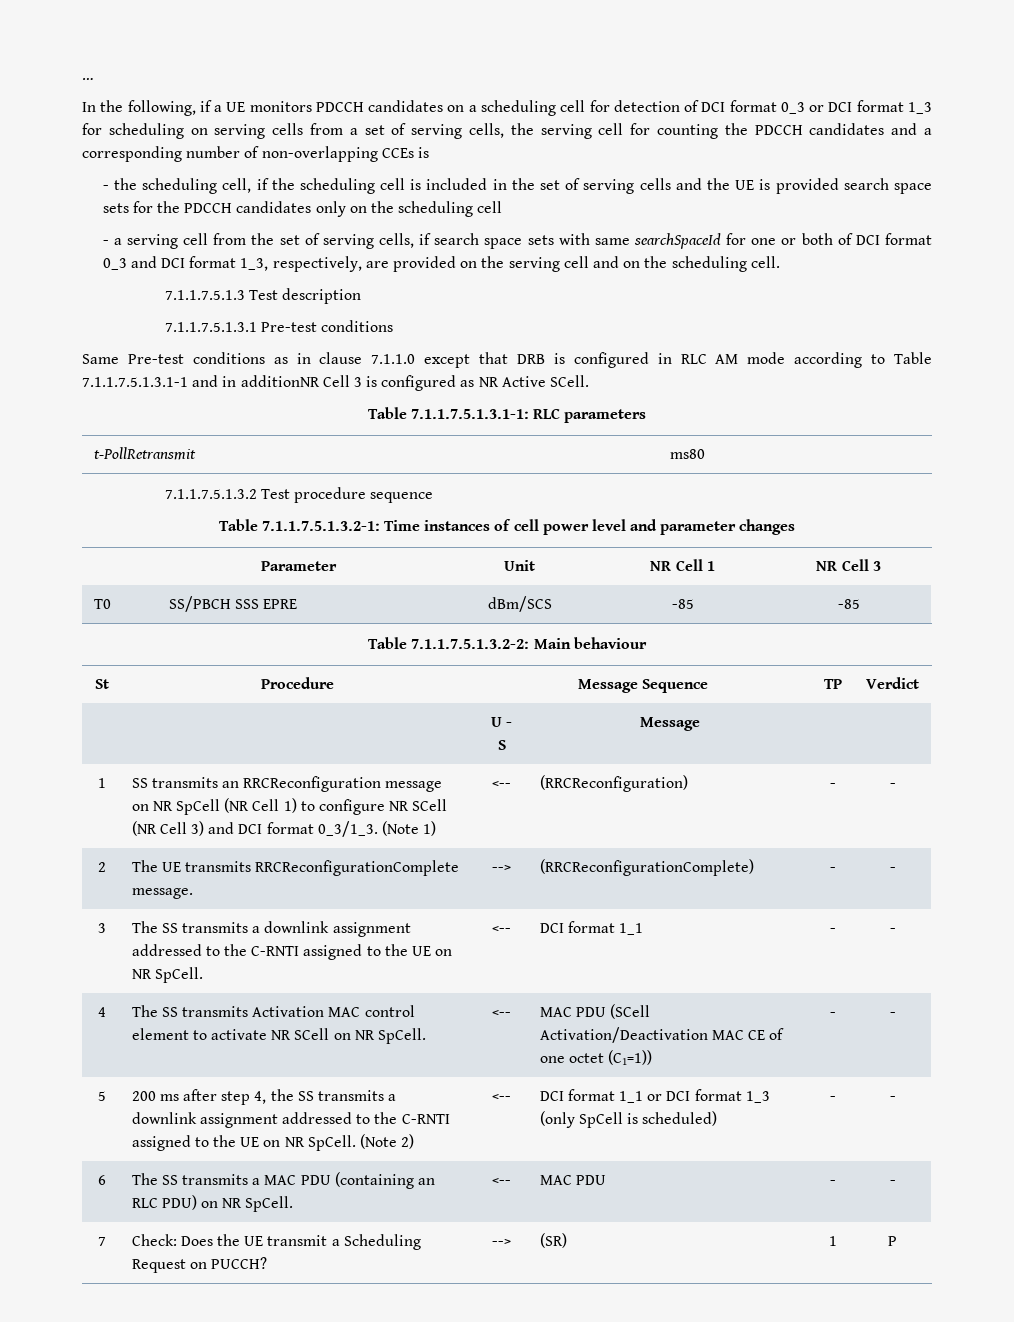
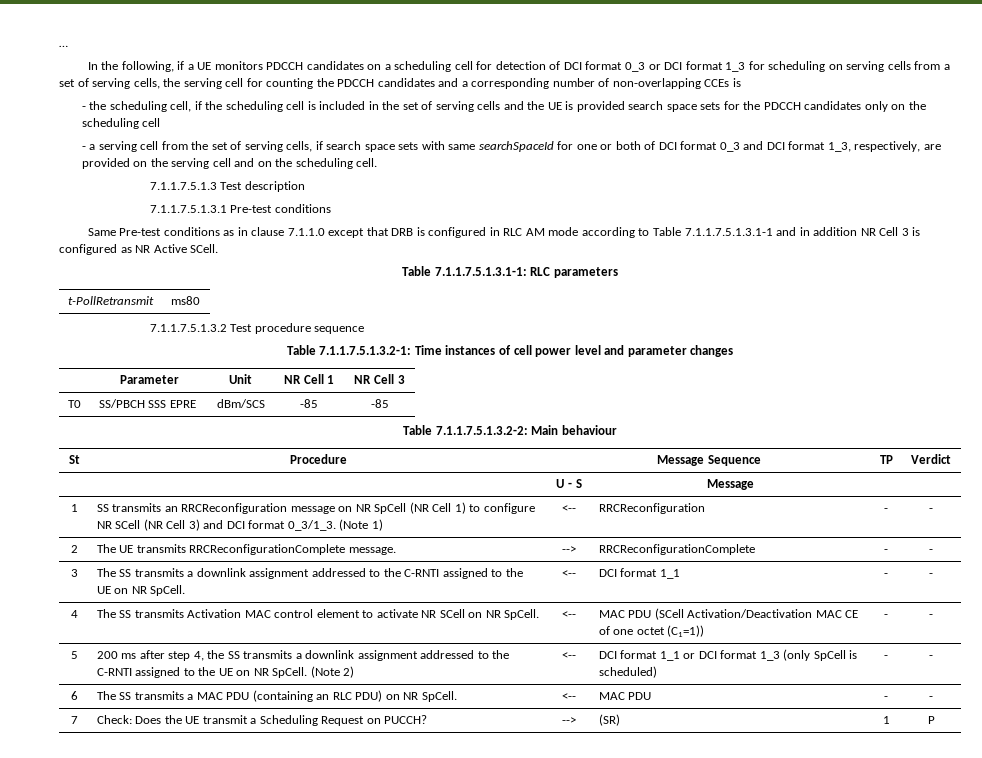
- Same Pre-test conditions as in clause 7.1.1.0 except that DRB is configured in RLC AM mode according to Table 7.1.1.7.5.1.3.1-1 and in additionNR Cell 3 is configured as NR Active SCell.
+ Same Pre-test conditions as in clause 7.1.1.0 except that DRB is configured in RLC AM mode according to Table 7.1.1.7.5.1.3.1-1 and in addition NR Cell 3 is configured as NR Active SCell.
- 1 | SS transmits an RRCReconfiguration message on NR SpCell (NR Cell 1) to configure NR SCell (NR Cell 3) and DCI format 0_3/1_3. (Note 1) | <-- | (RRCReconfiguration) | - | -
+ 1 | SS transmits an RRCReconfiguration message on NR SpCell (NR Cell 1) to configure NR SCell (NR Cell 3) and DCI format 0_3/1_3. (Note 1) | <-- | RRCReconfiguration | - | -
- 2 | The UE transmits RRCReconfigurationComplete message. | --> | (RRCReconfigurationComplete) | - | -
+ 2 | The UE transmits RRCReconfigurationComplete message. | --> | RRCReconfigurationComplete | - | -

